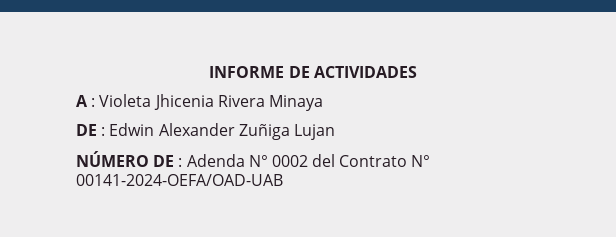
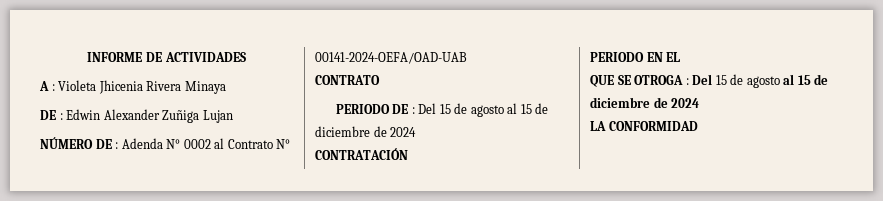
- NÚMERO DE : Adenda N° 0002 del Contrato N° 00141-2024-OEFA/OAD-UAB
+ NÚMERO DE : Adenda N° 0002 al Contrato N° 00141-2024-OEFA/OAD-UAB
+ CONTRATO
+ PERIODO DE : Del 15 de agosto al 15 de diciembre de 2024
+ CONTRATACIÓN
+ PERIODO EN EL
+ QUE SE OTROGA : Del 15 de agosto al 15 de diciembre de 2024
+ LA CONFORMIDAD

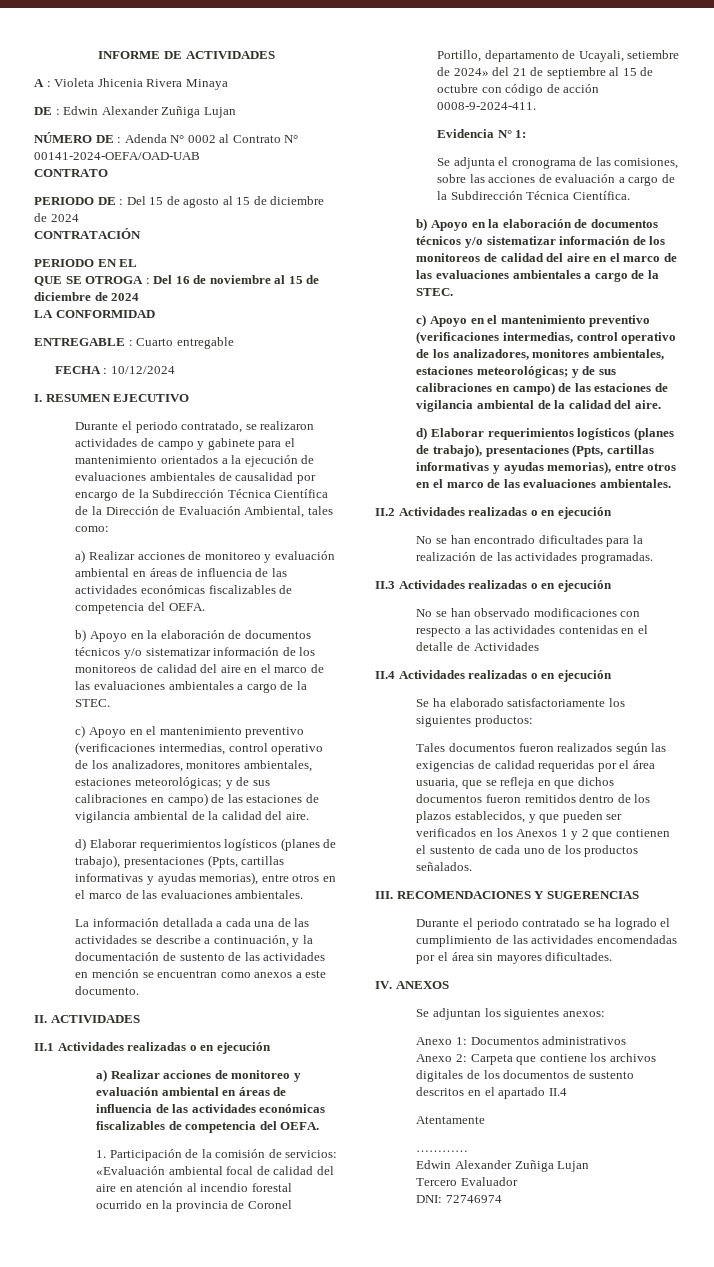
- QUE SE OTROGA : Del 15 de agosto al 15 de diciembre de 2024
+ QUE SE OTROGA : Del 16 de noviembre al 15 de diciembre de 2024
+ ENTREGABLE : Cuarto entregable
+ FECHA : 10/12/2024
+ I. RESUMEN EJECUTIVO
+ Durante el periodo contratado, se realizaron actividades de campo y gabinete para el mantenimiento orientados a la ejecución de evaluaciones ambientales de causalidad por encargo de la Subdirección Técnica Científica de la Dirección de Evaluación Ambiental, tales como:
+ a) Realizar acciones de monitoreo y evaluación ambiental en áreas de influencia de las actividades económicas fiscalizables de competencia del OEFA.
+ b) Apoyo en la elaboración de documentos técnicos y/o sistematizar información de los monitoreos de calidad del aire en el marco de las evaluaciones ambientales a cargo de la STEC.
+ c) Apoyo en el mantenimiento preventivo (verificaciones intermedias, control operativo de los analizadores, monitores ambientales, estaciones meteorológicas; y de sus calibraciones en campo) de las estaciones de vigilancia ambiental de la calidad del aire.
+ d) Elaborar requerimientos logísticos (planes de trabajo), presentaciones (Ppts, cartillas informativas y ayudas memorias), entre otros en el marco de las evaluaciones ambientales.
+ La información detallada a cada una de las actividades se describe a continuación, y la documentación de sustento de las actividades en mención se encuentran como anexos a este documento.
+ II. ACTIVIDADES
+ II.1 Actividades realizadas o en ejecución
+ a) Realizar acciones de monitoreo y evaluación ambiental en áreas de influencia de las actividades económicas fiscalizables de competencia del OEFA.
+ 1. Participación de la comisión de servicios: «Evaluación ambiental focal de calidad del aire en atención al incendio forestal ocurrido en la provincia de Coronel Portillo, departamento de Ucayali, setiembre de 2024» del 21 de septiembre al 15 de octubre con código de acción 0008-9-2024-411.
+ Evidencia N° 1:
+ Se adjunta el cronograma de las comisiones, sobre las acciones de evaluación a cargo de la Subdirección Técnica Científica.
+ b) Apoyo en la elaboración de documentos técnicos y/o sistematizar información de los monitoreos de calidad del aire en el marco de las evaluaciones ambientales a cargo de la STEC.
+ c) Apoyo en el mantenimiento preventivo (verificaciones intermedias, control operativo de los analizadores, monitores ambientales, estaciones meteorológicas; y de sus calibraciones en campo) de las estaciones de vigilancia ambiental de la calidad del aire.
+ d) Elaborar requerimientos logísticos (planes de trabajo), presentaciones (Ppts, cartillas informativas y ayudas memorias), entre otros en el marco de las evaluaciones ambientales.
+ II.2 Actividades realizadas o en ejecución
+ No se han encontrado dificultades para la realización de las actividades programadas.
+ II.3 Actividades realizadas o en ejecución
+ No se han observado modificaciones con respecto a las actividades contenidas en el detalle de Actividades
+ II.4 Actividades realizadas o en ejecución
+ Se ha elaborado satisfactoriamente los siguientes productos:
+ Tales documentos fueron realizados según las exigencias de calidad requeridas por el área usuaria, que se refleja en que dichos documentos fueron remitidos dentro de los plazos establecidos, y que pueden ser verificados en los Anexos 1 y 2 que contienen el sustento de cada uno de los productos señalados.
+ III. RECOMENDACIONES Y SUGERENCIAS
+ Durante el periodo contratado se ha logrado el cumplimiento de las actividades encomendadas por el área sin mayores dificultades.
+ IV. ANEXOS
+ Se adjuntan los siguientes anexos:
+ Anexo 1: Documentos administrativos
+ Anexo 2: Carpeta que contiene los archivos digitales de los documentos de sustento descritos en el apartado II.4
+ Atentamente
+ …………
+ Edwin Alexander Zuñiga Lujan
+ Tercero Evaluador
+ DNI: 72746974

